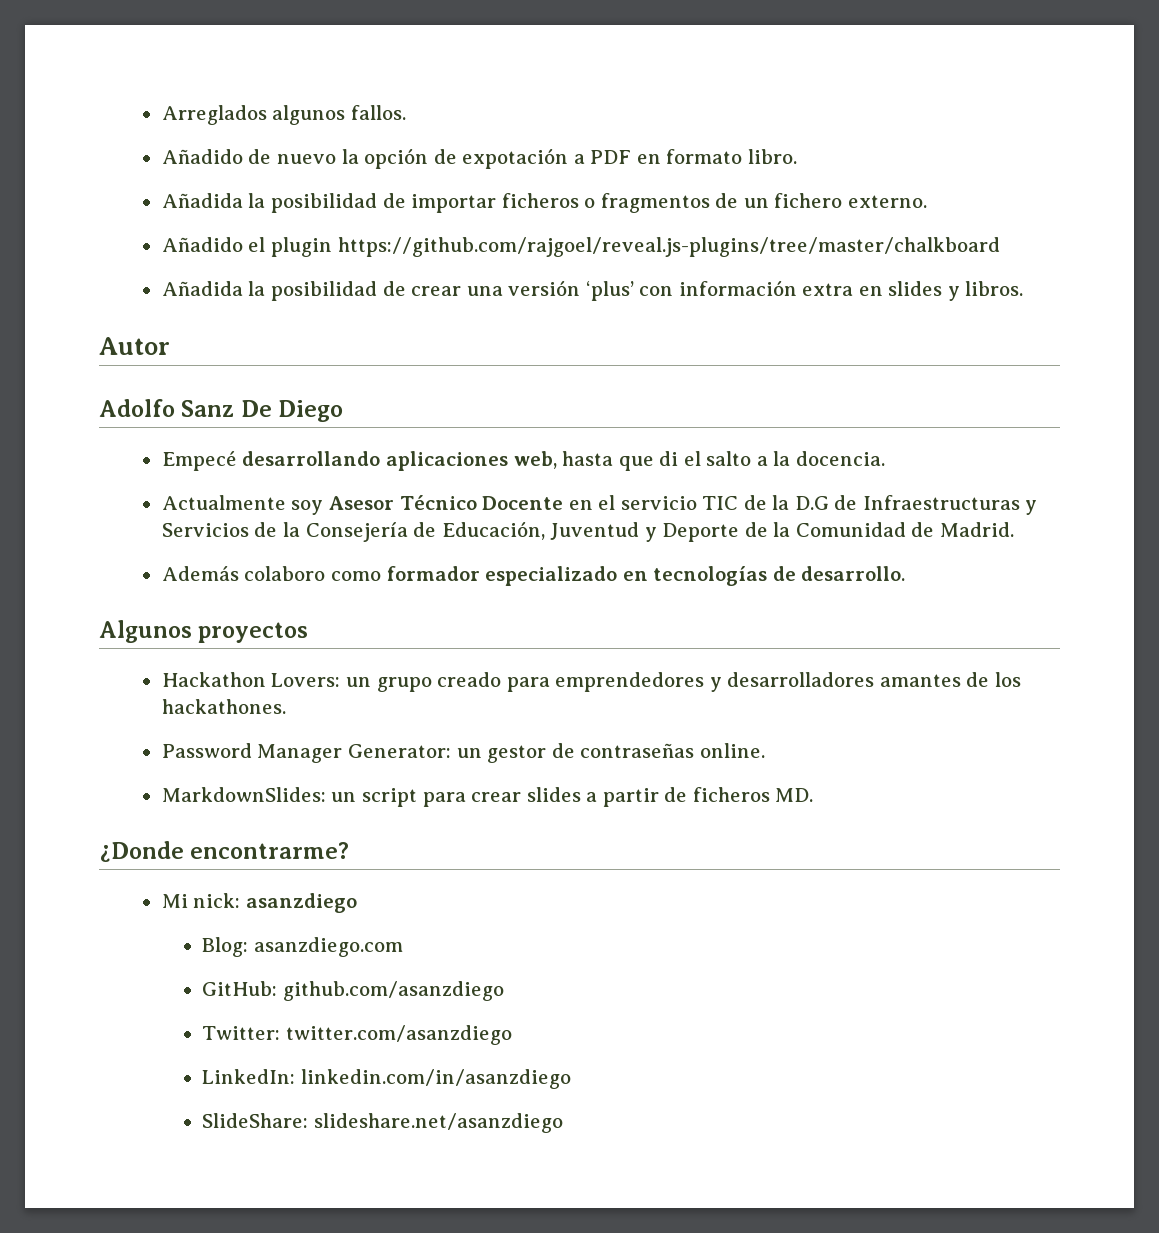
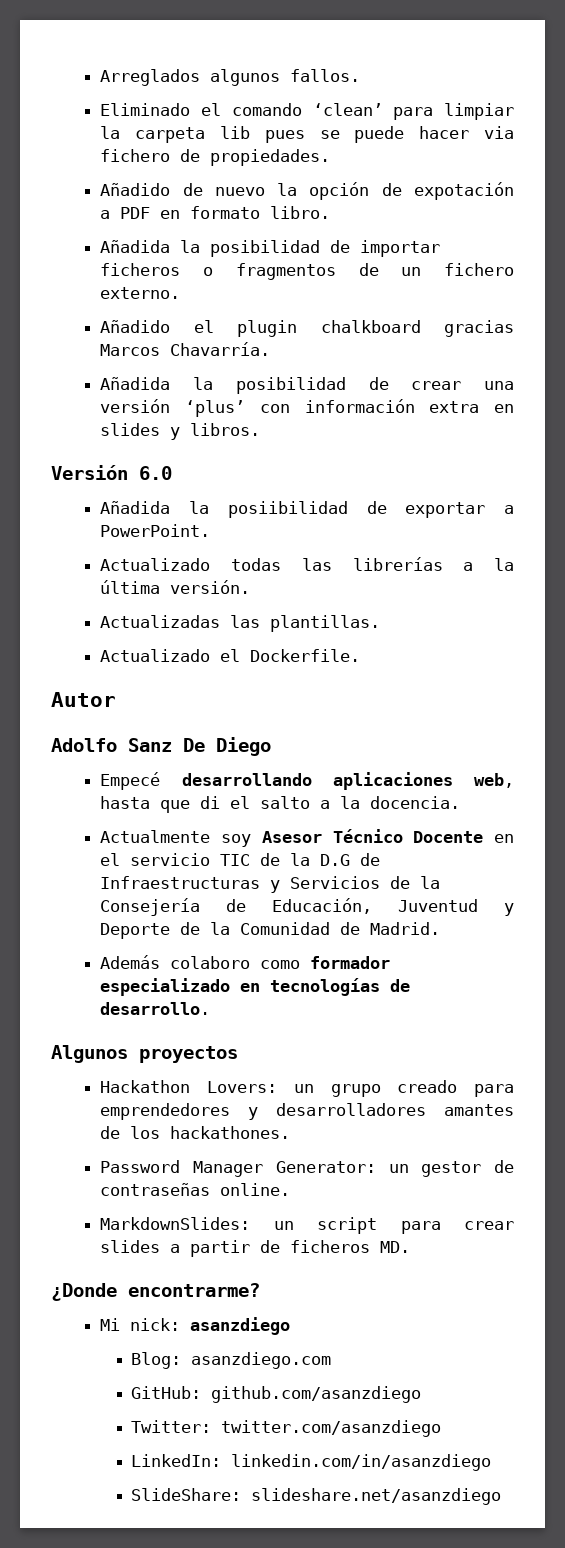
+ Eliminado el comando ‘clean’ para limpiar la carpeta lib pues se puede hacer via fichero de propiedades.
- Añadido el plugin https://github.com/rajgoel/reveal.js-plugins/tree/master/chalkboard
+ Añadido el plugin chalkboard gracias Marcos Chavarría.
+ Versión 6.0
+ Añadida la posiibilidad de exportar a PowerPoint.
+ Actualizado todas las librerías a la última versión.
+ Actualizadas las plantillas.
+ Actualizado el Dockerfile.

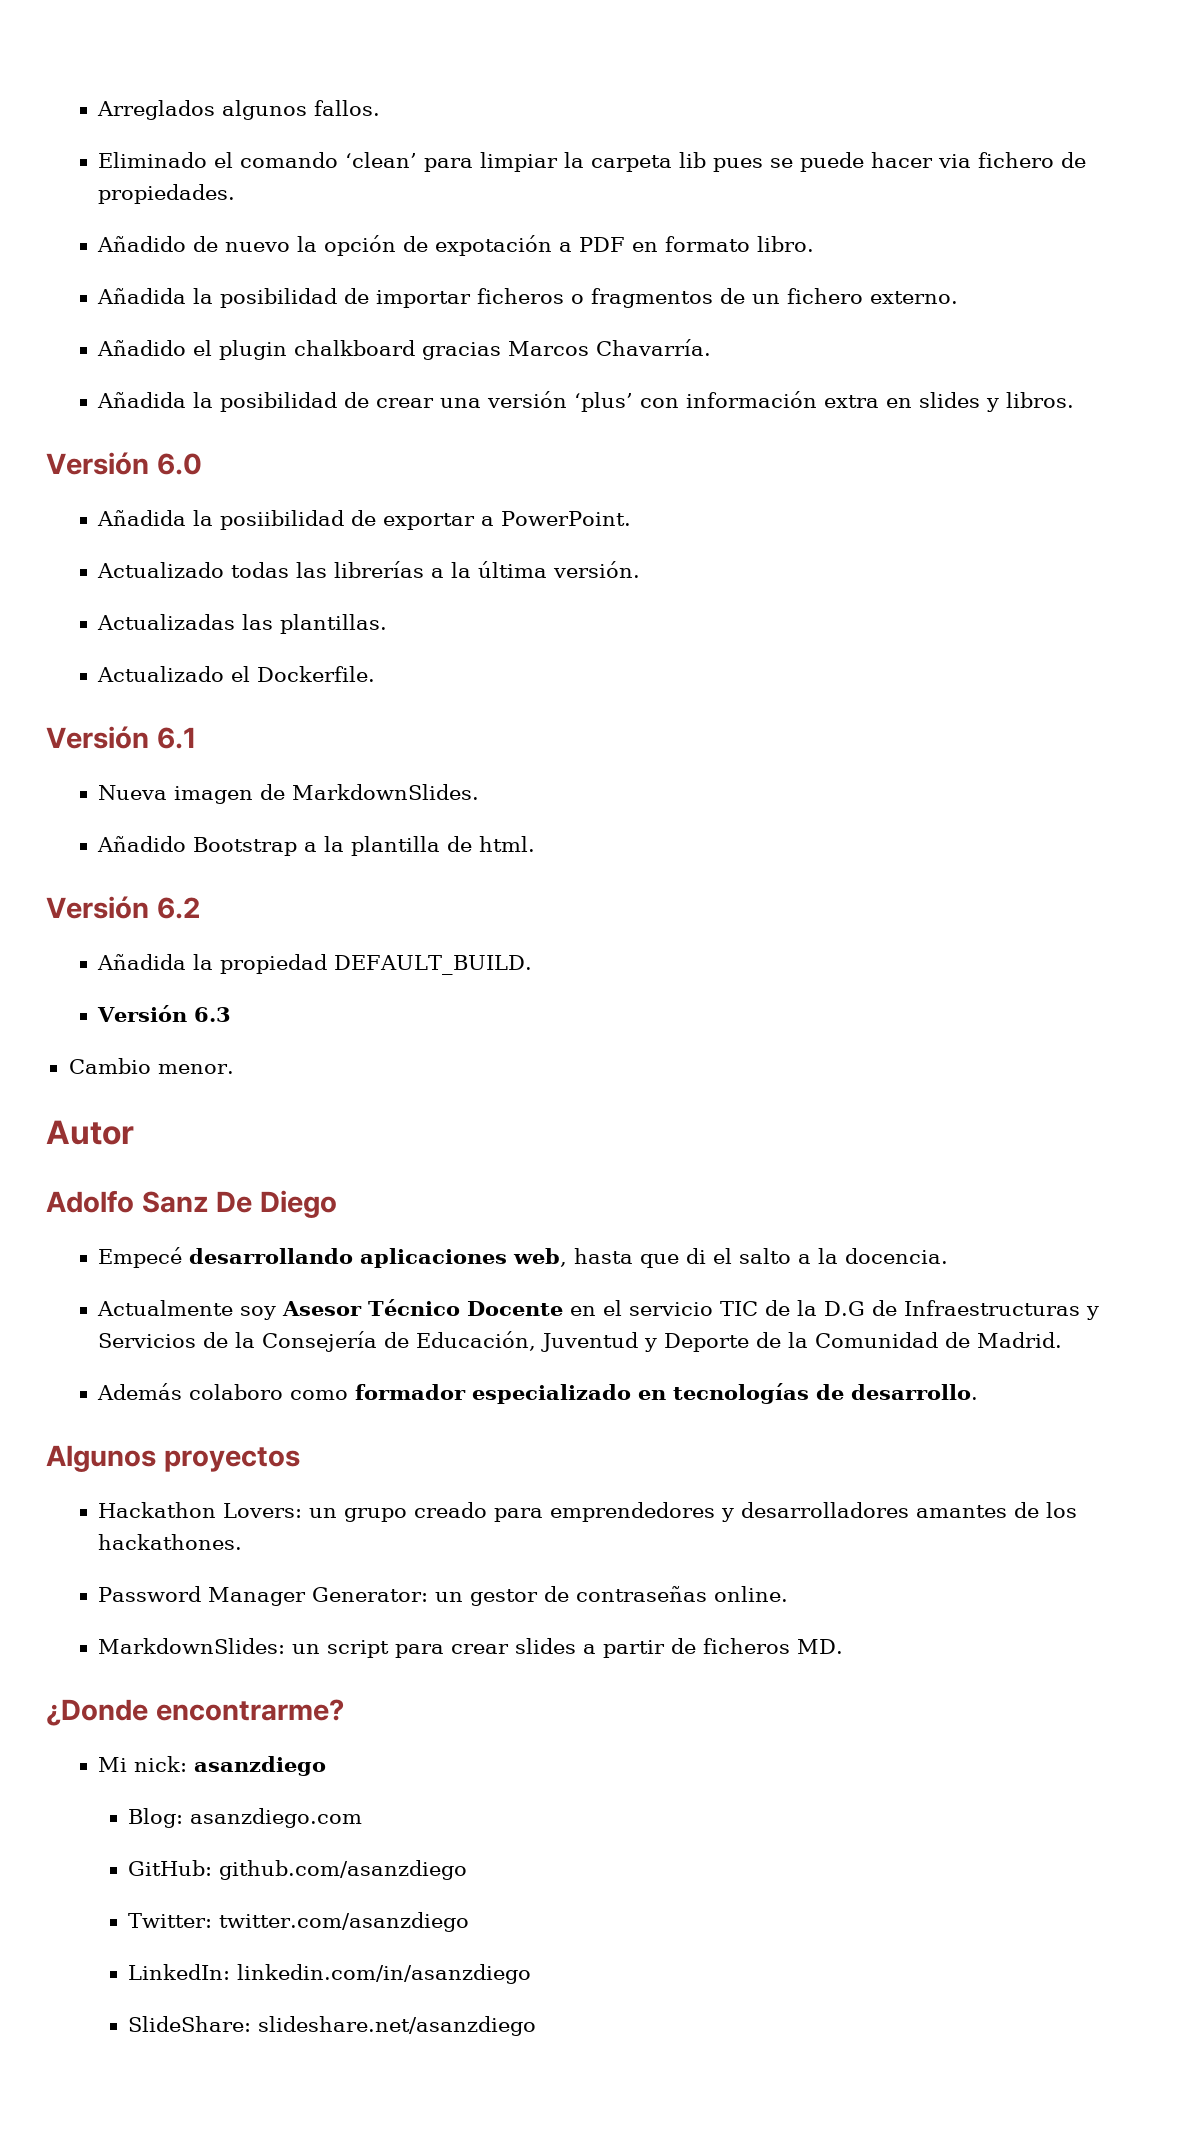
+ Versión 6.1
+ Nueva imagen de MarkdownSlides.
+ Añadido Bootstrap a la plantilla de html.
+ Versión 6.2
+ Añadida la propiedad DEFAULT_BUILD.
+ Versión 6.3
+ Cambio menor.

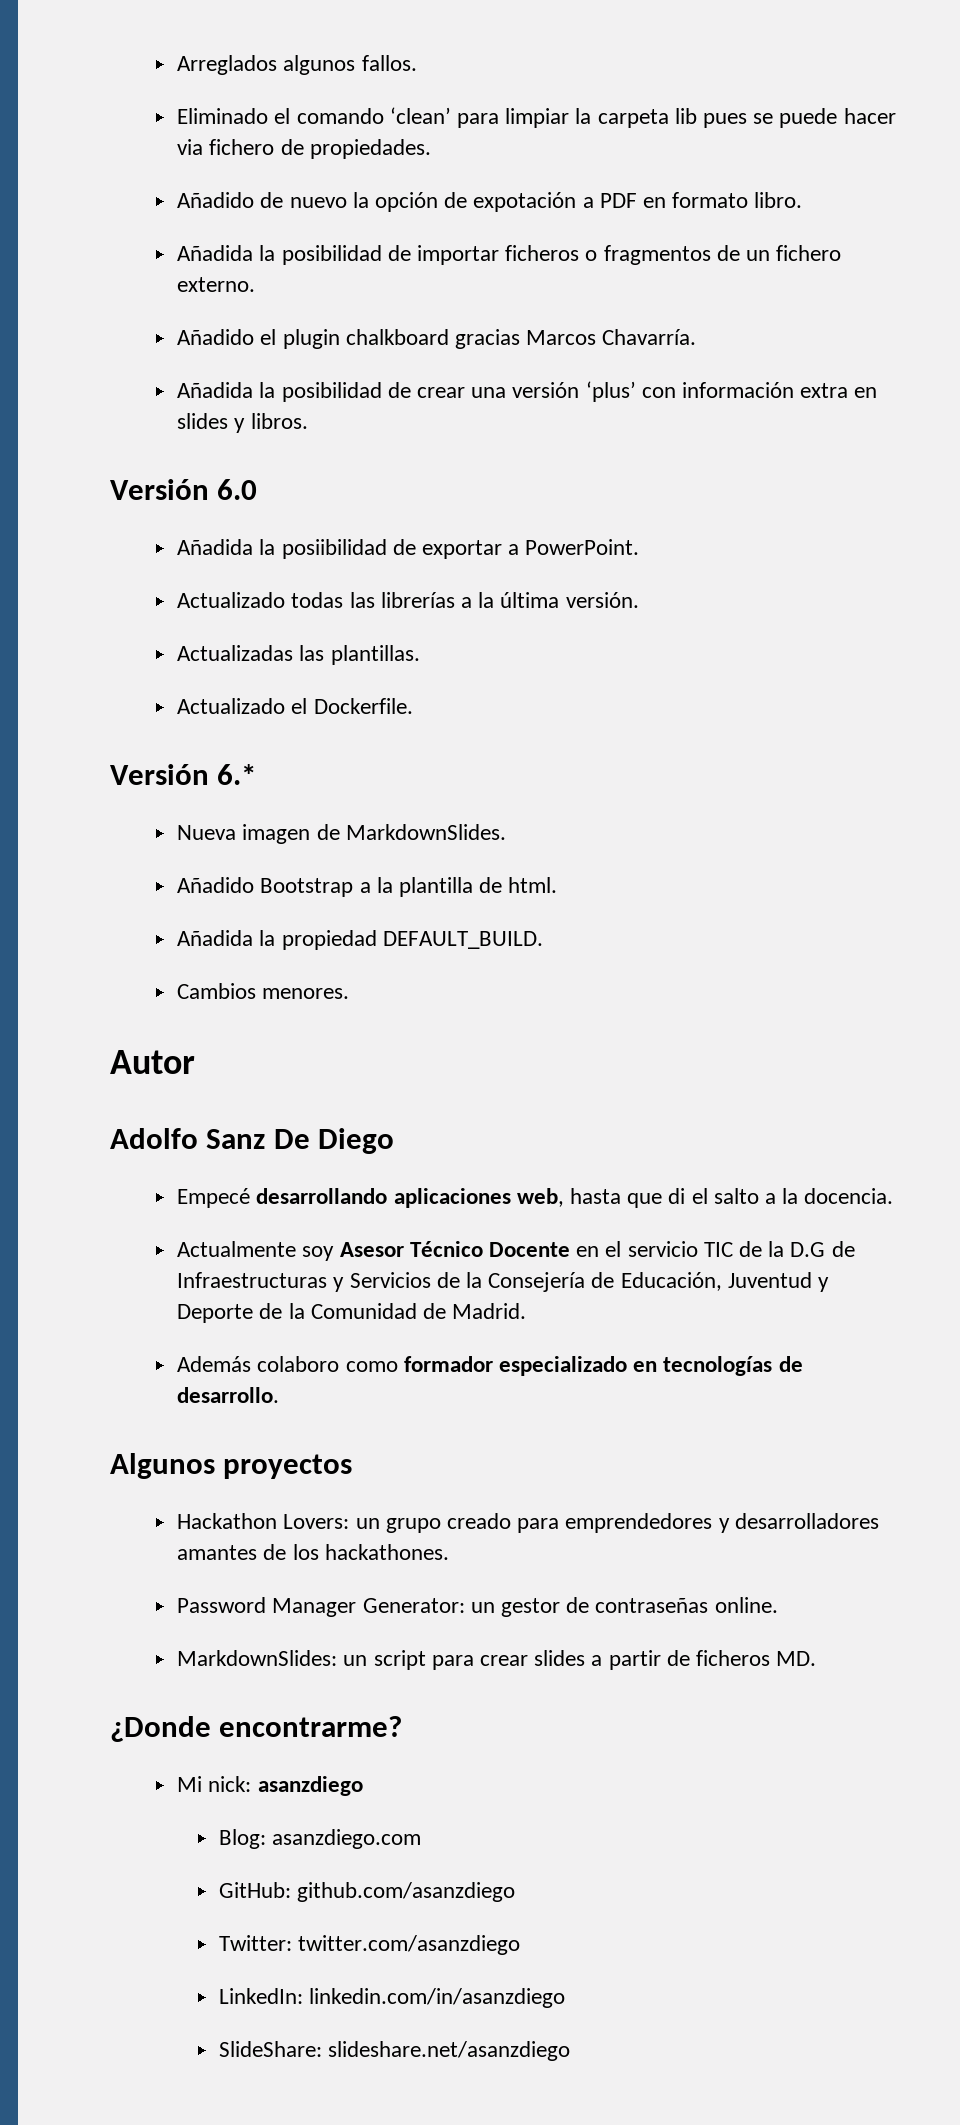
- Versión 6.1
+ Versión 6.*
- Versión 6.2
- Versión 6.3
- Cambio menor.
+ Cambios menores.

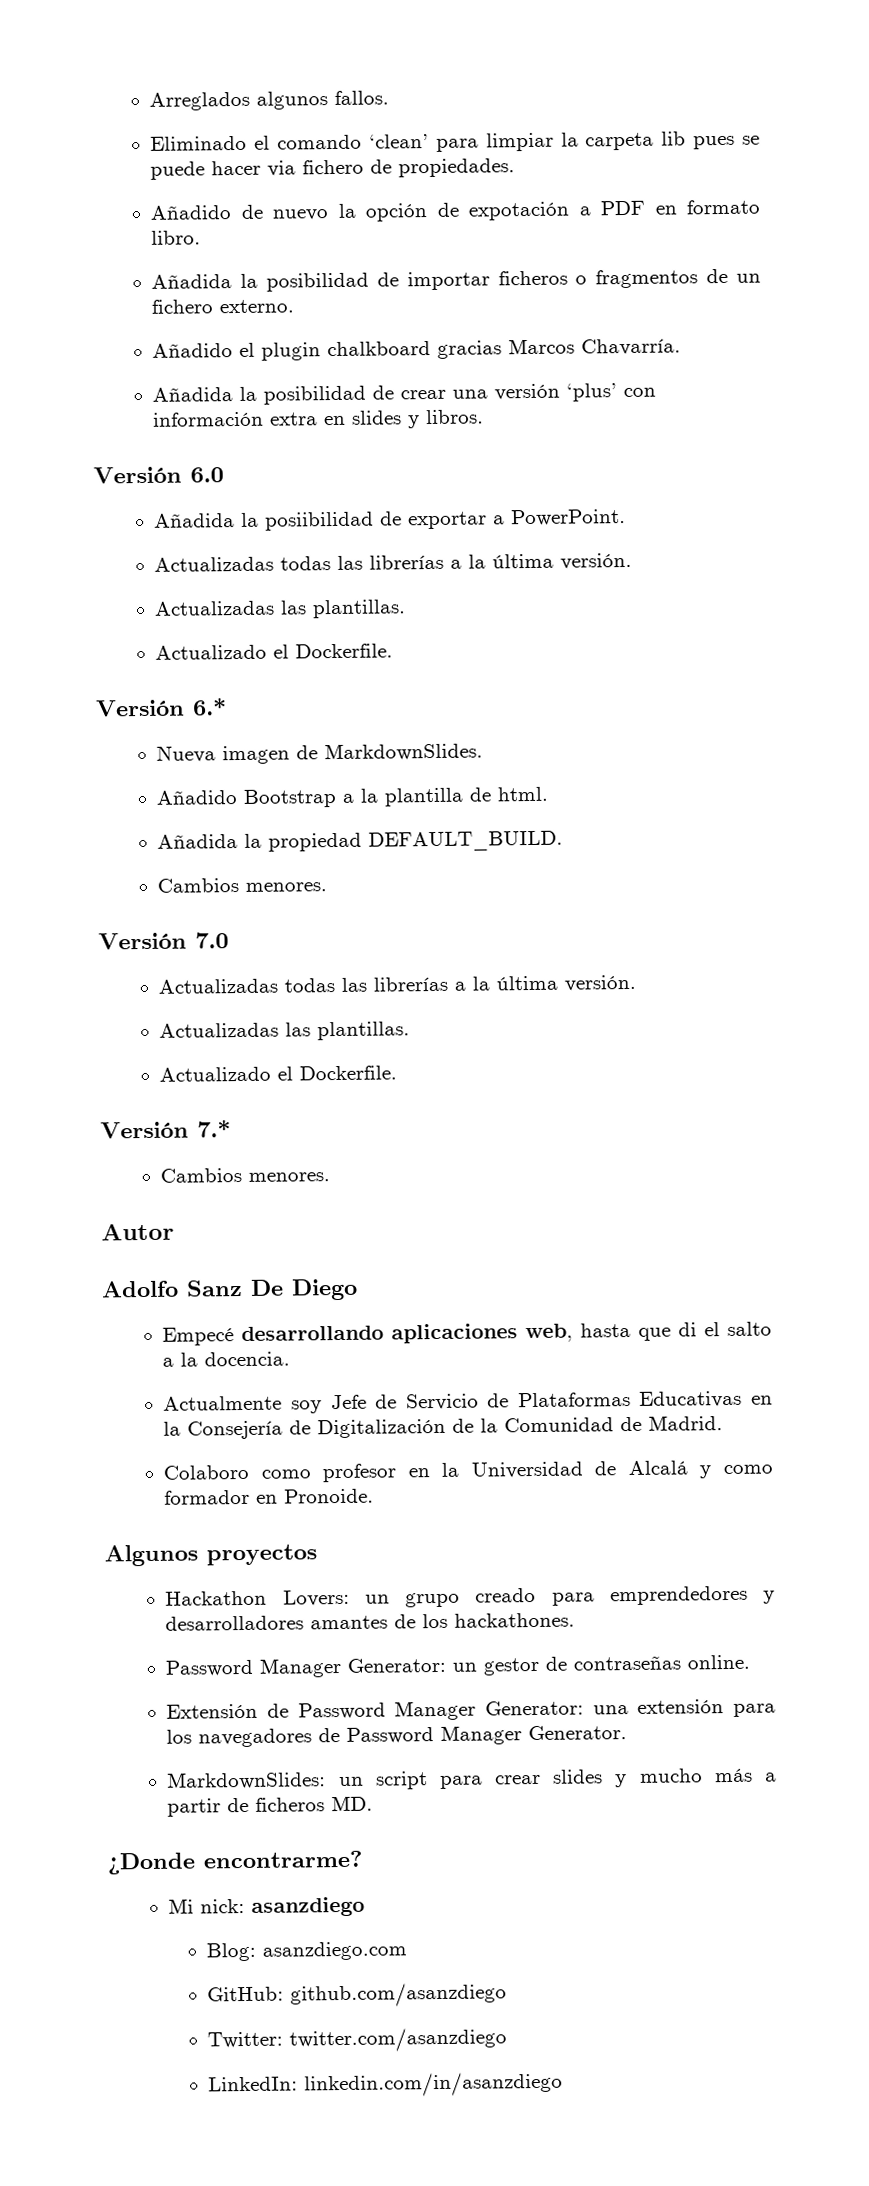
  Añadida la posiibilidad de exportar a PowerPoint.
- Actualizado todas las librerías a la última versión.
+ Actualizadas todas las librerías a la última versión.
+ Versión 7.0
+ Actualizadas todas las librerías a la última versión.
+ Actualizadas las plantillas.
+ Actualizado el Dockerfile.
+ Versión 7.*
+ Cambios menores.
- Actualmente soy Asesor Técnico Docente en el servicio TIC de la D.G de Infraestructuras y Servicios de la Consejería de Educación, Juventud y Deporte de la Comunidad de Madrid.
+ Actualmente soy Jefe de Servicio de Plataformas Educativas en la Consejería de Digitalización de la Comunidad de Madrid.
- Además colaboro como formador especializado en tecnologías de desarrollo.
+ Colaboro como profesor en la Universidad de Alcalá y como formador en Pronoide.
+ Extensión de Password Manager Generator: una extensión para los navegadores de Password Manager Generator.
- MarkdownSlides: un script para crear slides a partir de ficheros MD.
+ MarkdownSlides: un script para crear slides y mucho más a partir de ficheros MD.
- SlideShare: slideshare.net/asanzdiego

